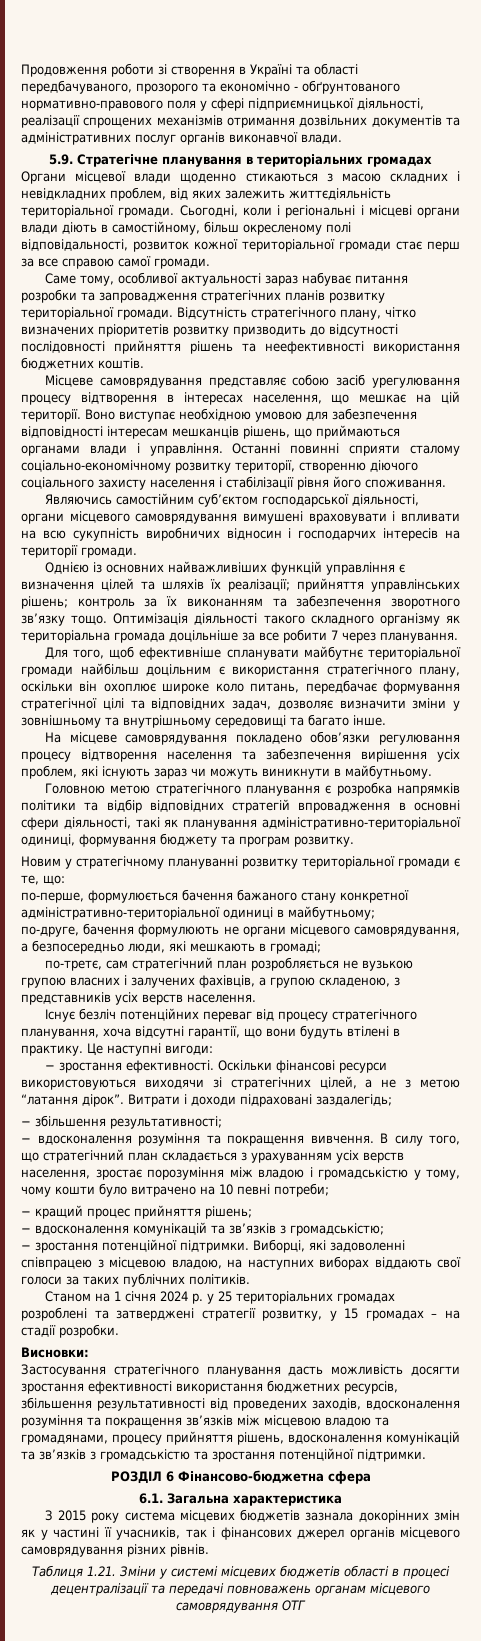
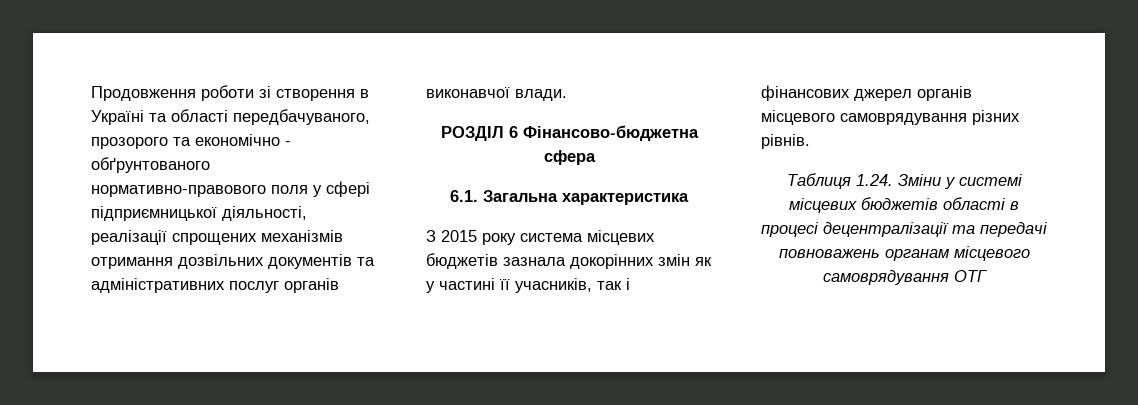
- 5.9. Стратегічне планування в територіальних громадах
- Органи місцевої влади щоденно стикаються з масою складних і невідкладних проблем, від яких залежить життєдіяльність територіальної громади. Сьогодні, коли і регіональні і місцеві органи влади діють в самостійному, більш окресленому полі відповідальності, розвиток кожної територіальної громади стає перш за все справою самої громади.
- Саме тому, особливої актуальності зараз набуває питання розробки та запровадження стратегічних планів розвитку територіальної громади. Відсутність стратегічного плану, чітко визначених пріоритетів розвитку призводить до відсутності послідовності прийняття рішень та неефективності використання бюджетних коштів.
- Місцеве самоврядування представляє собою засіб урегулювання процесу відтворення в інтересах населення, що мешкає на цій території. Воно виступає необхідною умовою для забезпечення відповідності інтересам мешканців рішень, що приймаються органами влади і управління. Останні повинні сприяти сталому соціально-економічному розвитку території, створенню діючого соціального захисту населення і стабілізації рівня його споживання.
- Являючись самостійним суб’єктом господарської діяльності, органи місцевого самоврядування вимушені враховувати і впливати на всю сукупність виробничих відносин і господарчих інтересів на території громади.
- Однією із основних найважливіших функцій управління є визначення цілей та шляхів їх реалізації; прийняття управлінських рішень; контроль за їх виконанням та забезпечення зворотного зв’язку тощо. Оптимізація діяльності такого складного організму як територіальна громада доцільніше за все робити 7 через планування.
- Для того, щоб ефективніше спланувати майбутнє територіальної громади найбільш доцільним є використання стратегічного плану, оскільки він охоплює широке коло питань, передбачає формування стратегічної цілі та відповідних задач, дозволяє визначити зміни у зовнішньому та внутрішньому середовищі та багато інше.
- На місцеве самоврядування покладено обов’язки регулювання процесу відтворення населення та забезпечення вирішення усіх проблем, які існують зараз чи можуть виникнути в майбутньому.
- Головною метою стратегічного планування є розробка напрямків політики та відбір відповідних стратегій впровадження в основні сфери діяльності, такі як планування адміністративно-територіальної одиниці, формування бюджету та програм розвитку.
- Новим у стратегічному плануванні розвитку територіальної громади є те, що:
- по-перше, формулюється бачення бажаного стану конкретної адміністративно-територіальної одиниці в майбутньому;
- по-друге, бачення формулюють не органи місцевого самоврядування, а безпосередньо люди, які мешкають в громаді;
- по-третє, сам стратегічний план розробляється не вузькою групою власних і залучених фахівців, а групою складеною, з представників усіх верств населення.
- Існує безліч потенційних переваг від процесу стратегічного планування, хоча відсутні гарантії, що вони будуть втілені в практику. Це наступні вигоди:
- − зростання ефективності. Оскільки фінансові ресурси використовуються виходячи зі стратегічних цілей, а не з метою “латання дірок”. Витрати і доходи підраховані заздалегідь;
- − збільшення результативності;
- − вдосконалення розуміння та покращення вивчення. В силу того, що стратегічний план складається з урахуванням усіх верств населення, зростає порозуміння між владою і громадськістю у тому, чому кошти було витрачено на 10 певні потреби;
- − кращий процес прийняття рішень;
- − вдосконалення комунікацій та зв’язків з громадськістю;
- − зростання потенційної підтримки. Виборці, які задоволенні співпрацею з місцевою владою, на наступних виборах віддають свої голоси за таких публічних політиків.
- Станом на 1 січня 2024 р. у 25 територіальних громадах розроблені та затверджені стратегії розвитку, у 15 громадах – на стадії розробки.
- Висновки:
- Застосування стратегічного планування дасть можливість досягти зростання ефективності використання бюджетних ресурсів, збільшення результативності від проведених заходів, вдосконалення розуміння та покращення зв’язків між місцевою владою та громадянами, процесу прийняття рішень, вдосконалення комунікацій та зв’язків з громадськістю та зростання потенційної підтримки.
- Таблиця 1.21. Зміни у системі місцевих бюджетів області в процесі децентралізації та передачі повноважень органам місцевого самоврядування ОТГ
+ Таблиця 1.24. Зміни у системі місцевих бюджетів області в процесі децентралізації та передачі повноважень органам місцевого самоврядування ОТГ

